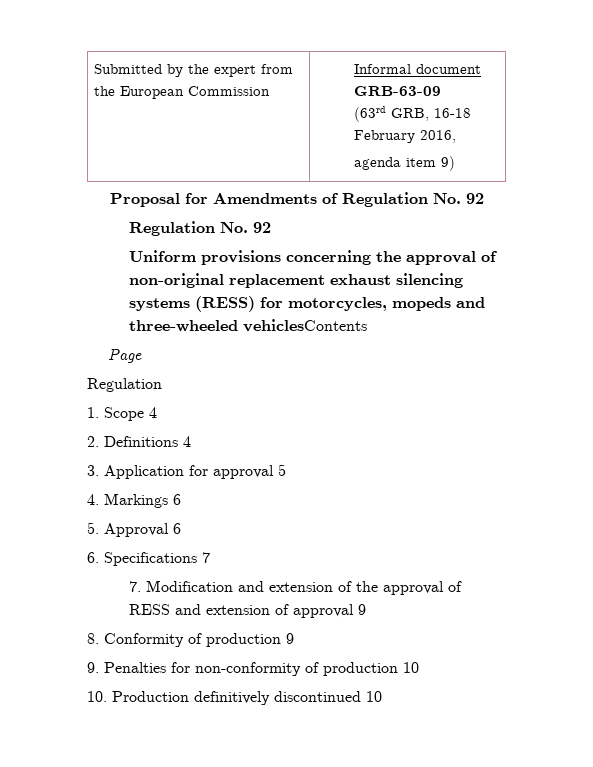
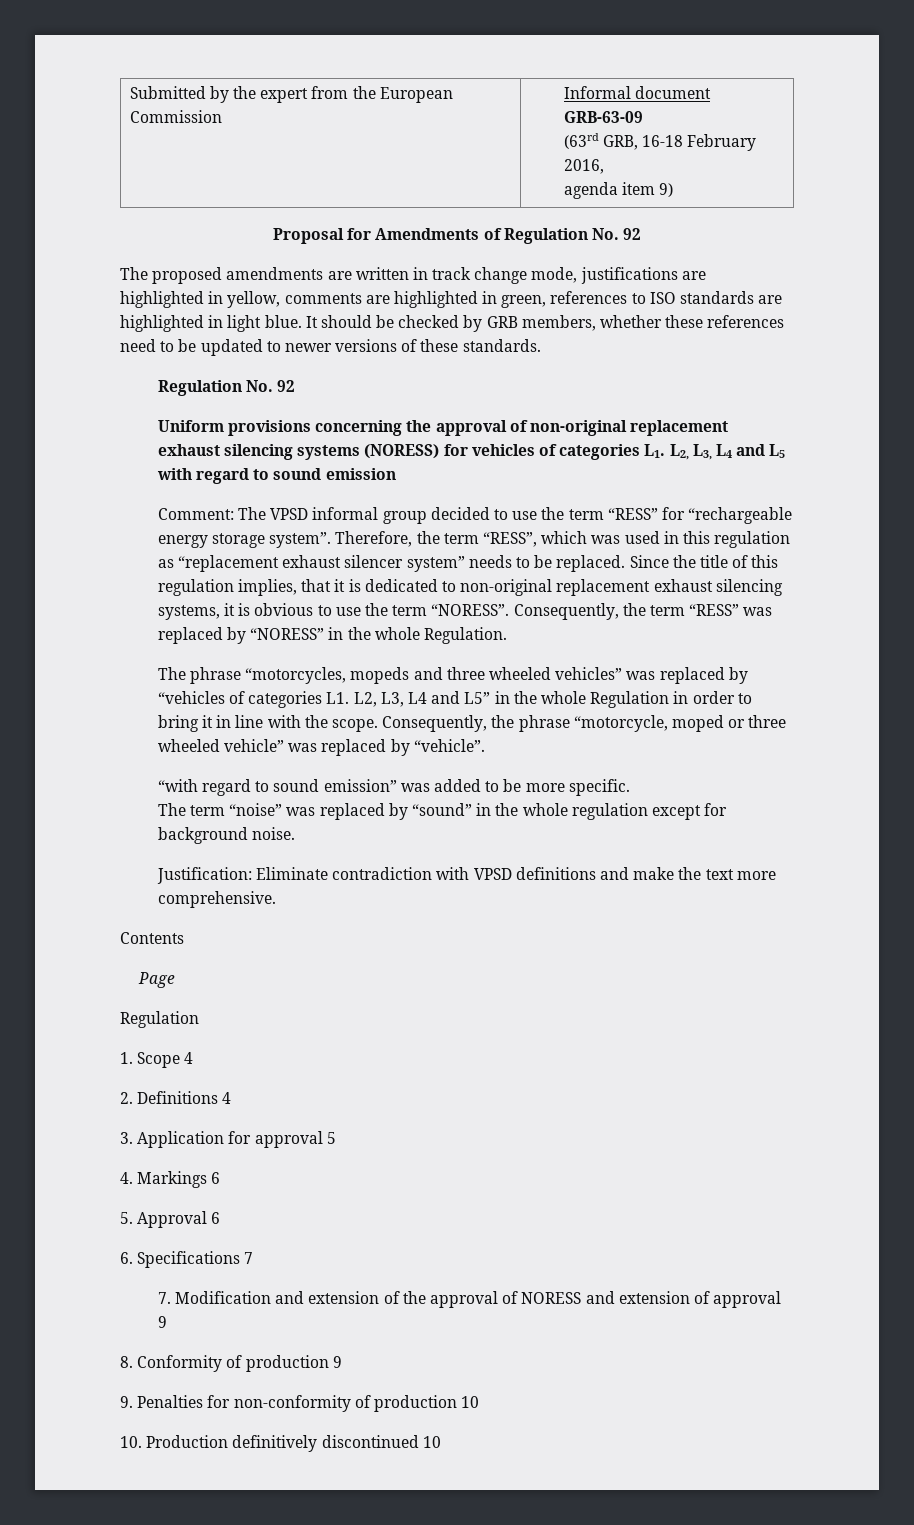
+ The proposed amendments are written in track change mode, justifications are highlighted in yellow, comments are highlighted in green, references to ISO standards are highlighted in light blue. It should be checked by GRB members, whether these references need to be updated to newer versions of these standards.
- Uniform provisions concerning the approval of non-original replacement exhaust silencing systems (RESS) for motorcycles, mopeds and three-wheeled vehiclesContents
+ Uniform provisions concerning the approval of non-original replacement exhaust silencing systems (NORESS) for vehicles of categories L1. L2, L3, L4 and L5 with regard to sound emission
+ Comment: The VPSD informal group decided to use the term “RESS” for “rechargeable energy storage system”. Therefore, the term “RESS”, which was used in this regulation as “replacement exhaust silencer system” needs to be replaced. Since the title of this regulation implies, that it is dedicated to non-original replacement exhaust silencing systems, it is obvious to use the term “NORESS”. Consequently, the term “RESS” was replaced by “NORESS” in the whole Regulation.
+ The phrase “motorcycles, mopeds and three wheeled vehicles” was replaced by “vehicles of categories L1. L2, L3, L4 and L5” in the whole Regulation in order to bring it in line with the scope. Consequently, the phrase “motorcycle, moped or three wheeled vehicle” was replaced by “vehicle”.
+ “with regard to sound emission” was added to be more specific.
+ The term “noise” was replaced by “sound” in the whole regulation except for background noise.
+ Justification: Eliminate contradiction with VPSD definitions and make the text more comprehensive.
+ Contents
- 7. Modification and extension of the approval of RESS and extension of approval 9
+ 7. Modification and extension of the approval of NORESS and extension of approval 9

